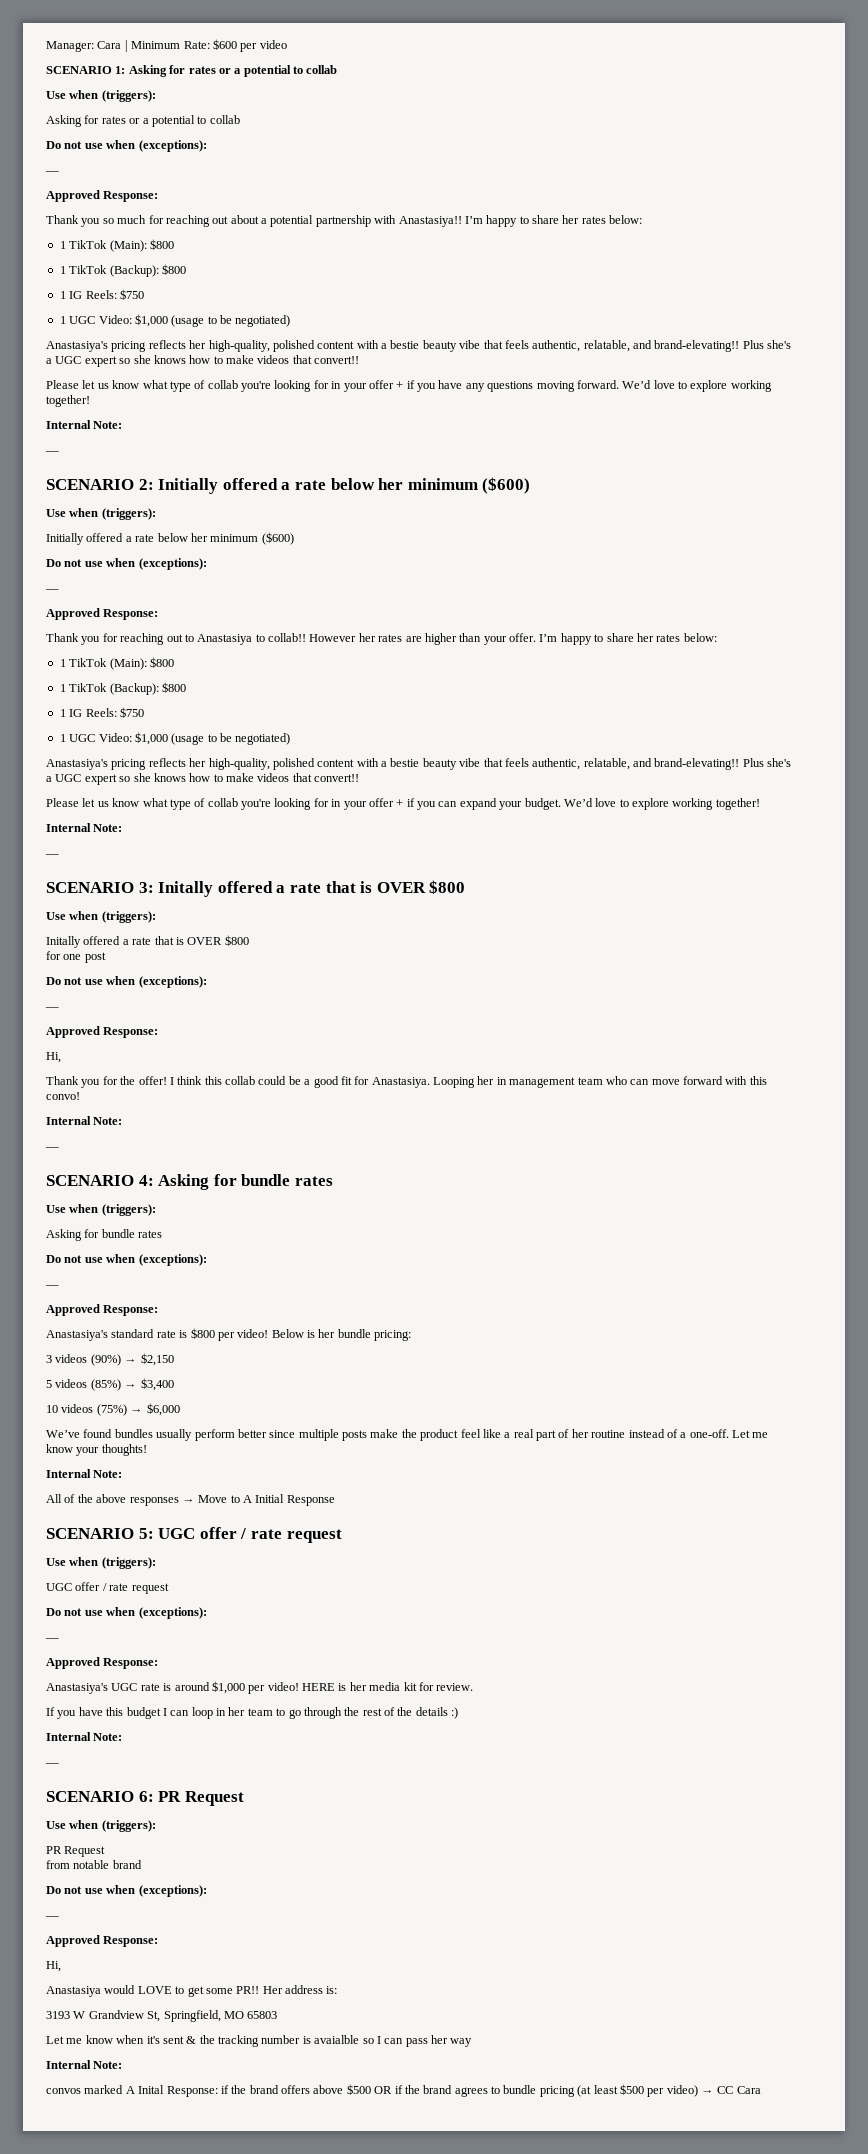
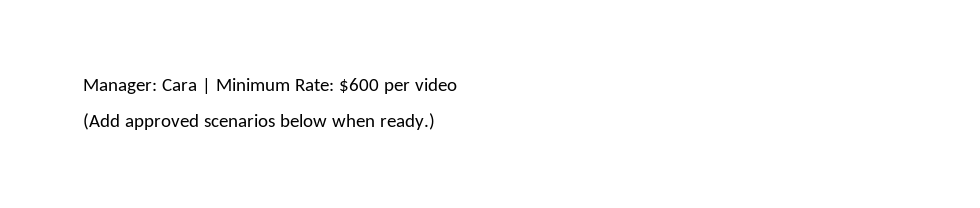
- SCENARIO 1: Asking for rates or a potential to collab
- Use when (triggers):
- Asking for rates or a potential to collab
- Do not use when (exceptions):
- —
- Approved Response:
- Thank you so much for reaching out about a potential partnership with Anastasiya!! I’m happy to share her rates below:
- 1 TikTok (Main): $800
- 1 TikTok (Backup): $800
- 1 IG Reels: $750
- 1 UGC Video: $1,000 (usage to be negotiated)
- Anastasiya's pricing reflects her high-quality, polished content with a bestie beauty vibe that feels authentic, relatable, and brand-elevating!! Plus she's a UGC expert so she knows how to make videos that convert!!
- Please let us know what type of collab you're looking for in your offer + if you have any questions moving forward. We’d love to explore working together!
- Internal Note:
- —
- SCENARIO 2: Initially offered a rate below her minimum ($600)
- Use when (triggers):
- Initially offered a rate below her minimum ($600)
- Do not use when (exceptions):
- —
- Approved Response:
- Thank you for reaching out to Anastasiya to collab!! However her rates are higher than your offer. I’m happy to share her rates below:
- 1 TikTok (Main): $800
- 1 TikTok (Backup): $800
- 1 IG Reels: $750
- 1 UGC Video: $1,000 (usage to be negotiated)
- Anastasiya's pricing reflects her high-quality, polished content with a bestie beauty vibe that feels authentic, relatable, and brand-elevating!! Plus she's a UGC expert so she knows how to make videos that convert!!
- Please let us know what type of collab you're looking for in your offer + if you can expand your budget. We’d love to explore working together!
- Internal Note:
- —
- SCENARIO 3: Initally offered a rate that is OVER $800
- Use when (triggers):
- Initally offered a rate that is OVER $800
- for one post
- Do not use when (exceptions):
- —
- Approved Response:
- Hi,
- Thank you for the offer! I think this collab could be a good fit for Anastasiya. Looping her in management team who can move forward with this convo!
- Internal Note:
- —
- SCENARIO 4: Asking for bundle rates
- Use when (triggers):
- Asking for bundle rates
- Do not use when (exceptions):
- —
- Approved Response:
- Anastasiya's standard rate is $800 per video! Below is her bundle pricing:
- 3 videos (90%) → $2,150
- 5 videos (85%) → $3,400
- 10 videos (75%) → $6,000
- We’ve found bundles usually perform better since multiple posts make the product feel like a real part of her routine instead of a one-off. Let me know your thoughts!
- Internal Note:
- All of the above responses → Move to A Initial Response
- SCENARIO 5: UGC offer / rate request
- Use when (triggers):
- UGC offer / rate request
- Do not use when (exceptions):
- —
- Approved Response:
- Anastasiya's UGC rate is around $1,000 per video! HERE is her media kit for review.
- If you have this budget I can loop in her team to go through the rest of the details :)
- Internal Note:
- —
- SCENARIO 6: PR Request
- Use when (triggers):
- PR Request
- from notable brand
- Do not use when (exceptions):
- —
- Approved Response:
- Hi,
- Anastasiya would LOVE to get some PR!! Her address is:
- 3193 W Grandview St, Springfield, MO 65803
- Let me know when it's sent & the tracking number is avaialble so I can pass her way
- Internal Note:
- convos marked A Inital Response: if the brand offers above $500 OR if the brand agrees to bundle pricing (at least $500 per video) → CC Cara
+ (Add approved scenarios below when ready.)

